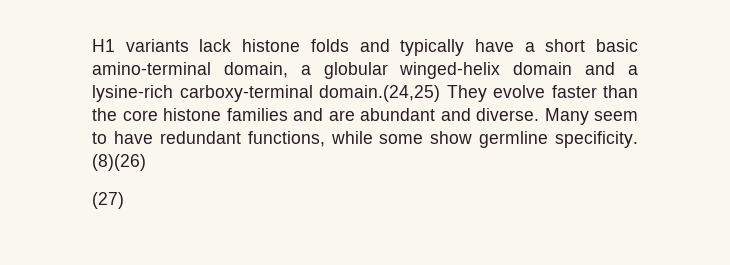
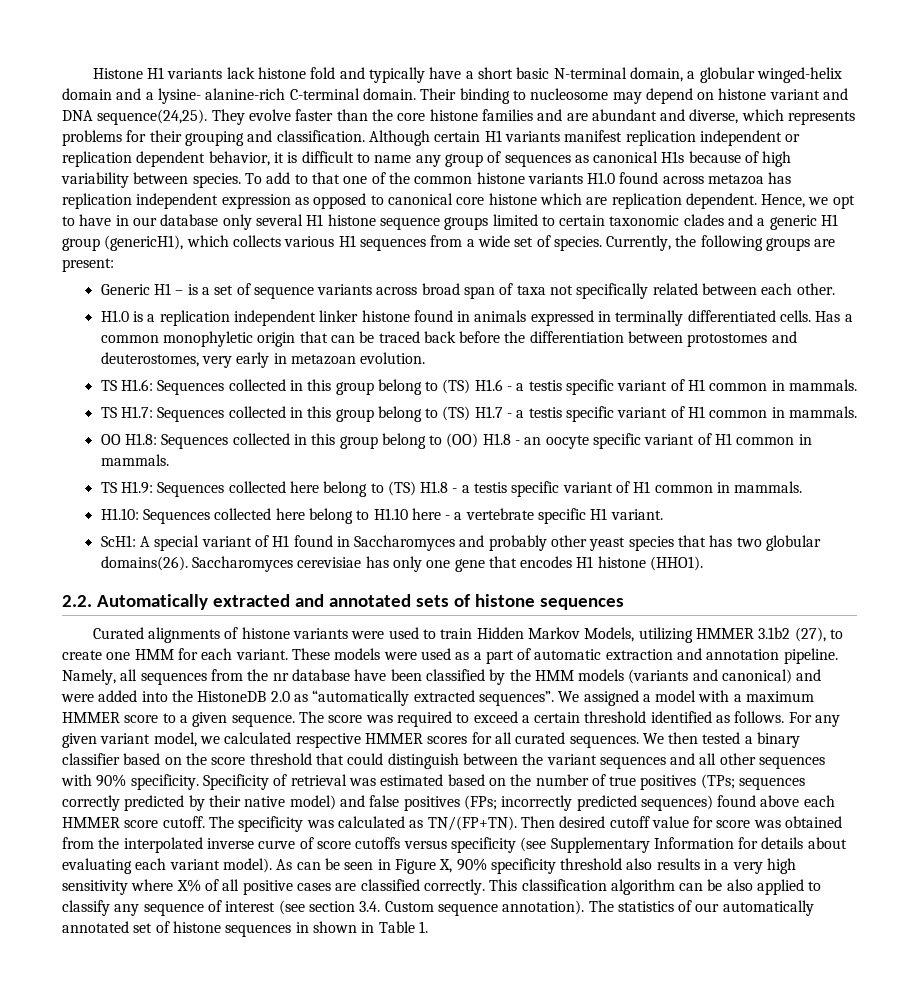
- H1 variants lack histone folds and typically have a short basic amino-terminal domain, a globular winged-helix domain and a lysine-rich carboxy-terminal domain.(24,25) They evolve faster than the core histone families and are abundant and diverse. Many seem to have redundant functions, while some show germline specificity. (8)(26)
- (27)
+ Histone H1 variants lack histone fold and typically have a short basic N-terminal domain, a globular winged-helix domain and a lysine- alanine-rich C-terminal domain. Their binding to nucleosome may depend on histone variant and DNA sequence(24,25). They evolve faster than the core histone families and are abundant and diverse, which represents problems for their grouping and classification. Although certain H1 variants manifest replication independent or replication dependent behavior, it is difficult to name any group of sequences as canonical H1s because of high variability between species. To add to that one of the common histone variants H1.0 found across metazoa has replication independent expression as opposed to canonical core histone which are replication dependent. Hence, we opt to have in our database only several H1 histone sequence groups limited to certain taxonomic clades and a generic H1 group (genericH1), which collects various H1 sequences from a wide set of species. Currently, the following groups are present:
+ Generic H1 – is a set of sequence variants across broad span of taxa not specifically related between each other.
+ H1.0 is a replication independent linker histone found in animals expressed in terminally differentiated cells. Has a common monophyletic origin that can be traced back before the differentiation between protostomes and deuterostomes, very early in metazoan evolution.
+ TS H1.6: Sequences collected in this group belong to (TS) H1.6 - a testis specific variant of H1 common in mammals.
+ TS H1.7: Sequences collected in this group belong to (TS) H1.7 - a testis specific variant of H1 common in mammals.
+ OO H1.8: Sequences collected in this group belong to (OO) H1.8 - an oocyte specific variant of H1 common in mammals.
+ TS H1.9: Sequences collected here belong to (TS) H1.8 - a testis specific variant of H1 common in mammals.
+ H1.10: Sequences collected here belong to H1.10 here - a vertebrate specific H1 variant.
+ ScH1: A special variant of H1 found in Saccharomyces and probably other yeast species that has two globular domains(26). Saccharomyces cerevisiae has only one gene that encodes H1 histone (HHO1).
+ 2.2. Automatically extracted and annotated sets of histone sequences
+ Curated alignments of histone variants were used to train Hidden Markov Models, utilizing HMMER 3.1b2 (27), to create one HMM for each variant. These models were used as a part of automatic extraction and annotation pipeline. Namely, all sequences from the nr database have been classified by the HMM models (variants and canonical) and were added into the HistoneDB 2.0 as “automatically extracted sequences”. We assigned a model with a maximum HMMER score to a given sequence. The score was required to exceed a certain threshold identified as follows. For any given variant model, we calculated respective HMMER scores for all curated sequences. We then tested a binary classifier based on the score threshold that could distinguish between the variant sequences and all other sequences with 90% specificity. Specificity of retrieval was estimated based on the number of true positives (TPs; sequences correctly predicted by their native model) and false positives (FPs; incorrectly predicted sequences) found above each HMMER score cutoff. The specificity was calculated as TN/(FP+TN). Then desired cutoff value for score was obtained from the interpolated inverse curve of score cutoffs versus specificity (see Supplementary Information for details about evaluating each variant model). As can be seen in Figure X, 90% specificity threshold also results in a very high sensitivity where X% of all positive cases are classified correctly. This classification algorithm can be also applied to classify any sequence of interest (see section 3.4. Custom sequence annotation). The statistics of our automatically annotated set of histone sequences in shown in Table 1.

